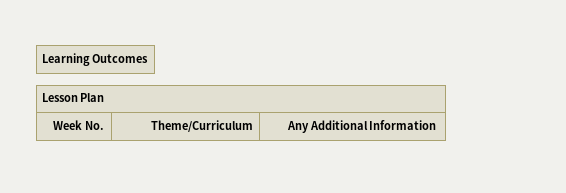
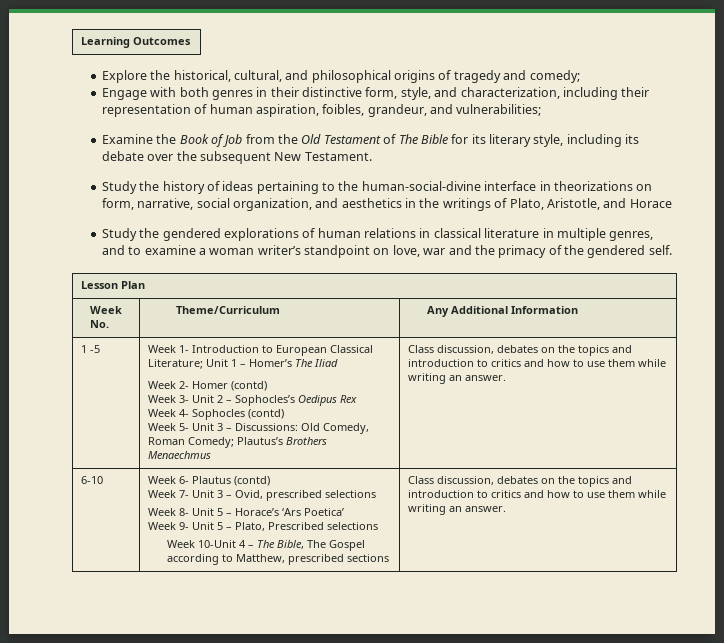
+ Explore the historical, cultural, and philosophical origins of tragedy and comedy;
+ Engage with both genres in their distinctive form, style, and characterization, including their representation of human aspiration, foibles, grandeur, and vulnerabilities;
+ Examine the Book of Job from the Old Testament of The Bible for its literary style, including its debate over the subsequent New Testament.
+ Study the history of ideas pertaining to the human-social-divine interface in theorizations on form, narrative, social organization, and aesthetics in the writings of Plato, Aristotle, and Horace
+ Study the gendered explorations of human relations in classical literature in multiple genres, and to examine a woman writer’s standpoint on love, war and the primacy of the gendered self.
+ 1 -5 | Week 1- Introduction to European Classical Literature; Unit 1 – Homer’s The Iliad
+ Week 2- Homer (contd)
+ Week 3- Unit 2 – Sophocles’s Oedipus Rex
+ Week 4- Sophocles (contd)
+ Week 5- Unit 3 – Discussions: Old Comedy, Roman Comedy; Plautus’s Brothers Menaechmus | Class discussion, debates on the topics and introduction to critics and how to use them while writing an answer.
+ 6-10 | Week 6- Plautus (contd)
+ Week 7- Unit 3 – Ovid, prescribed selections
+ Week 8- Unit 5 – Horace’s ‘Ars Poetica’
+ Week 9- Unit 5 – Plato, Prescribed selections
+ Week 10-Unit 4 – The Bible, The Gospel according to Matthew, prescribed sections | Class discussion, debates on the topics and introduction to critics and how to use them while writing an answer.

